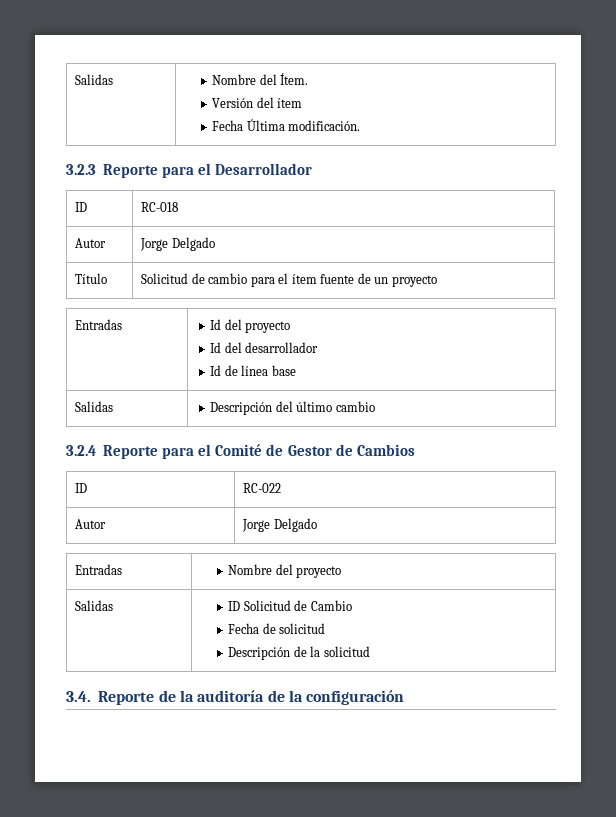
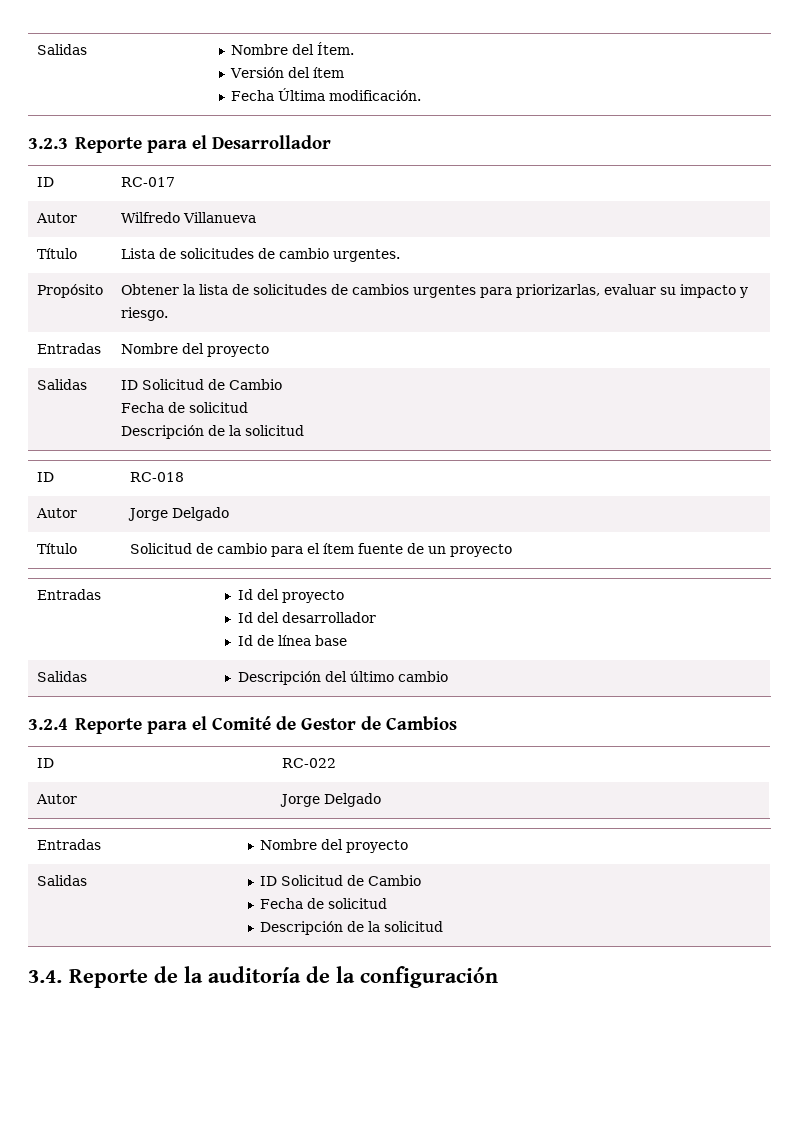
+ ID | RC-017
+ Autor | Wilfredo Villanueva
+ Título | Lista de solicitudes de cambio urgentes.
+ Propósito | Obtener la lista de solicitudes de cambios urgentes para priorizarlas, evaluar su impacto y riesgo.
+ Entradas | Nombre del proyecto
+ Salidas | ID Solicitud de Cambio
+ Fecha de solicitud
+ Descripción de la solicitud

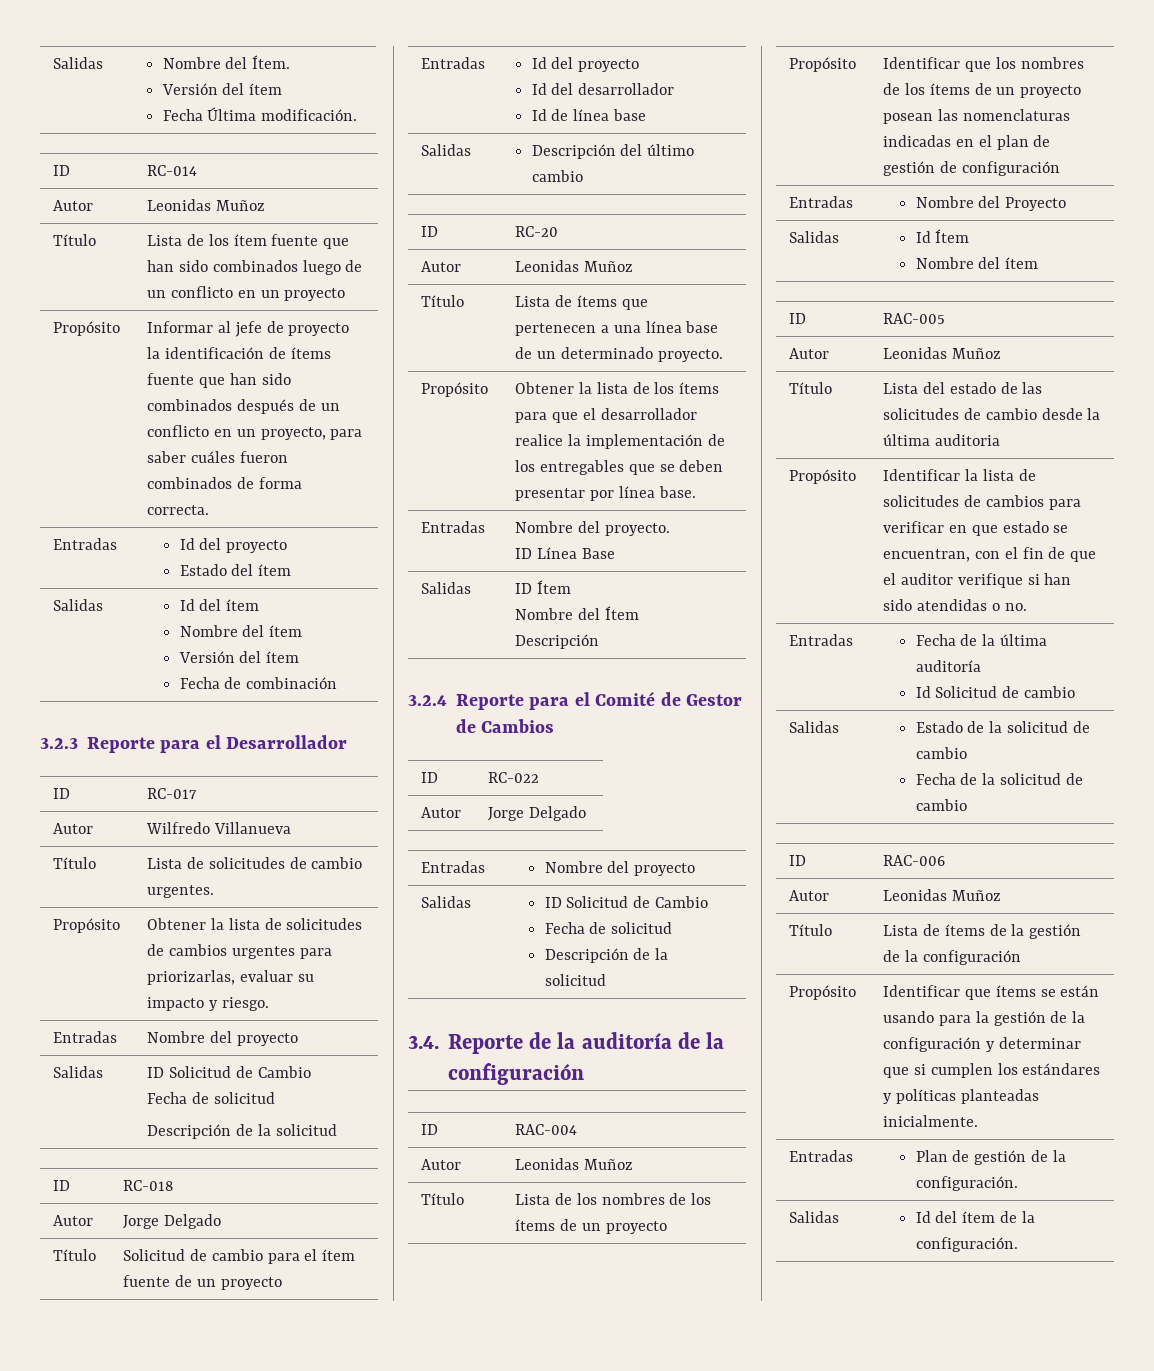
+ ID | RC-014
+ Autor | Leonidas Muñoz
+ Título | Lista de los ítem fuente que han sido combinados luego de un conflicto en un proyecto
+ Propósito | Informar al jefe de proyecto la identificación de ítems fuente que han sido combinados después de un conflicto en un proyecto, para saber cuáles fueron combinados de forma correcta.
+ Entradas | Id del proyecto
+ Estado del ítem
+ Salidas | Id del ítem
+ Nombre del ítem
+ Versión del ítem
+ Fecha de combinación
+ ID | RC-20
+ Autor | Leonidas Muñoz
+ Título | Lista de ítems que pertenecen a una línea base de un determinado proyecto.
+ Propósito | Obtener la lista de los ítems para que el desarrollador realice la implementación de los entregables que se deben presentar por línea base.
+ Entradas | Nombre del proyecto.
+ ID Línea Base
+ Salidas | ID Ítem
+ Nombre del Ítem
+ Descripción
+ ID | RAC-004
+ Autor | Leonidas Muñoz
+ Título | Lista de los nombres de los ítems de un proyecto
+ Propósito | Identificar que los nombres de los ítems de un proyecto posean las nomenclaturas indicadas en el plan de gestión de configuración
+ Entradas | Nombre del Proyecto
+ Salidas | Id Ítem
+ Nombre del ítem
+ ID | RAC-005
+ Autor | Leonidas Muñoz
+ Título | Lista del estado de las solicitudes de cambio desde la última auditoria
+ Propósito | Identificar la lista de solicitudes de cambios para verificar en que estado se encuentran, con el fin de que el auditor verifique si han sido atendidas o no.
+ Entradas | Fecha de la última auditoría
+ Id Solicitud de cambio
+ Salidas | Estado de la solicitud de cambio
+ Fecha de la solicitud de cambio
+ ID | RAC-006
+ Autor | Leonidas Muñoz
+ Título | Lista de ítems de la gestión de la configuración
+ Propósito | Identificar que ítems se están usando para la gestión de la configuración y determinar que si cumplen los estándares y políticas planteadas inicialmente.
+ Entradas | Plan de gestión de la configuración.
+ Salidas | Id del ítem de la configuración.

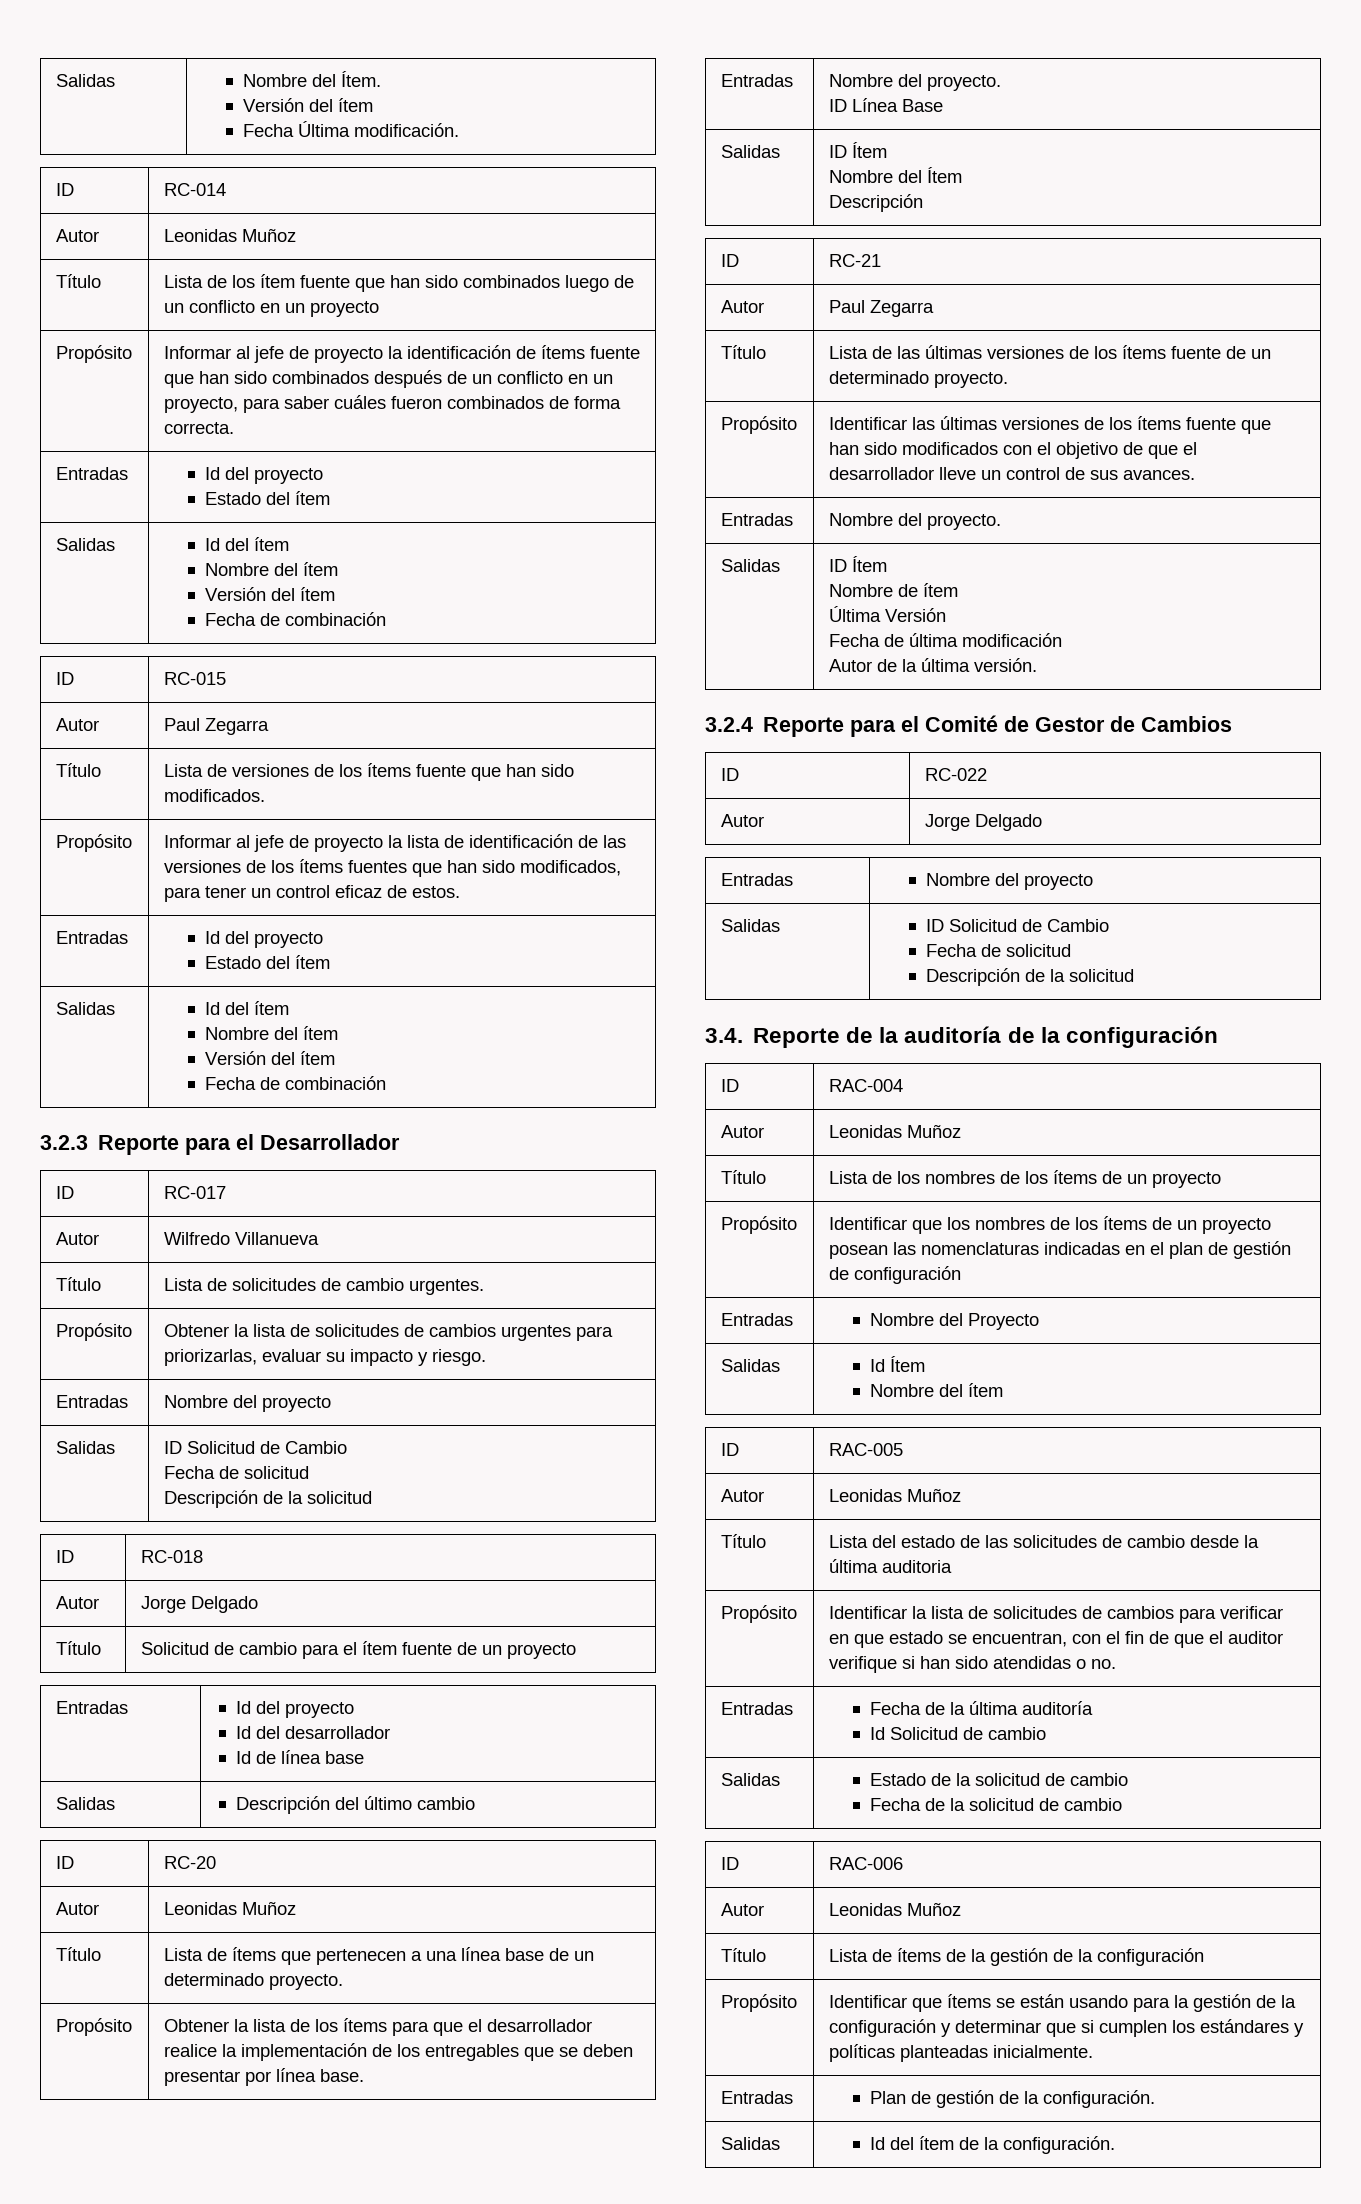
+ ID | RC-015
+ Autor | Paul Zegarra
+ Título | Lista de versiones de los ítems fuente que han sido modificados.
+ Propósito | Informar al jefe de proyecto la lista de identificación de las versiones de los ítems fuentes que han sido modificados, para tener un control eficaz de estos.
+ Entradas | Id del proyecto
+ Estado del ítem
+ Salidas | Id del ítem
+ Nombre del ítem
+ Versión del ítem
+ Fecha de combinación
+ ID | RC-21
+ Autor | Paul Zegarra
+ Título | Lista de las últimas versiones de los ítems fuente de un determinado proyecto.
+ Propósito | Identificar las últimas versiones de los ítems fuente que han sido modificados con el objetivo de que el desarrollador lleve un control de sus avances.
+ Entradas | Nombre del proyecto.
+ Salidas | ID Ítem
+ Nombre de ítem
+ Última Versión
+ Fecha de última modificación
+ Autor de la última versión.

